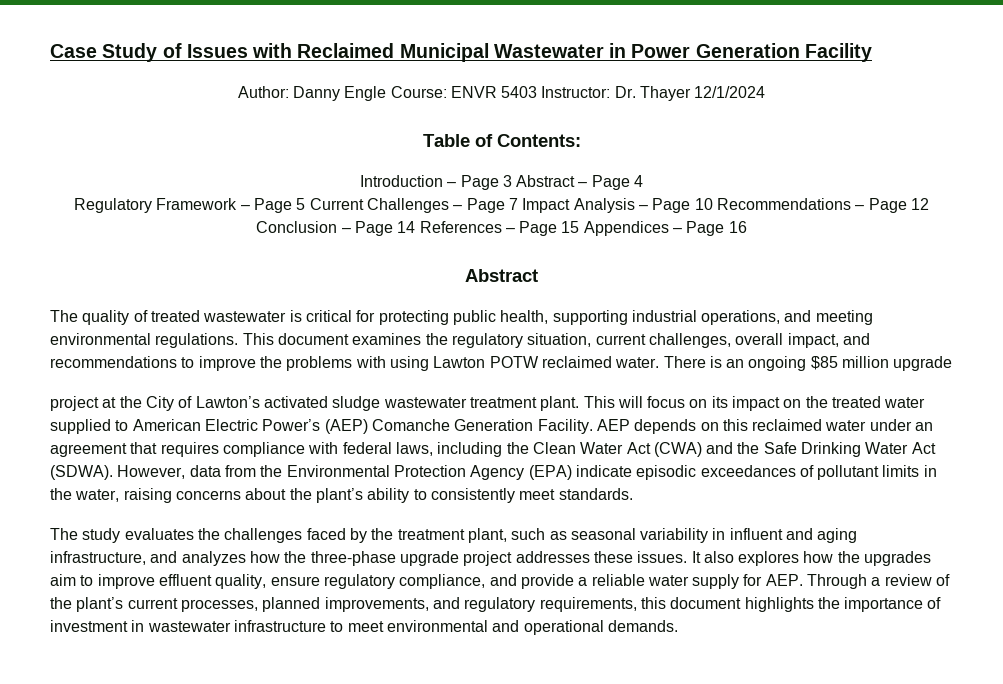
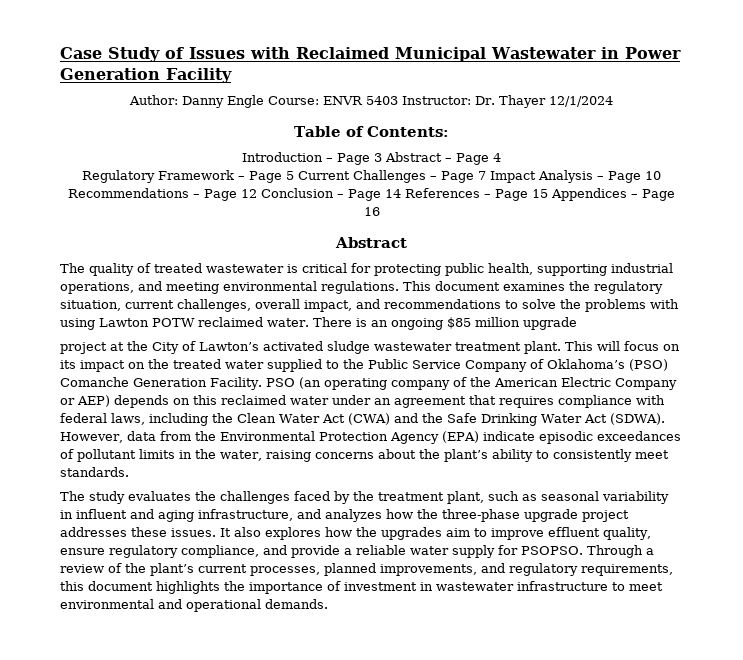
- This document examines the regulatory situation, current challenges, overall impact, and recommendations to improve the problems with using Lawton POTW reclaimed water.
+ This document examines the regulatory situation, current challenges, overall impact, and recommendations to solve the problems with using Lawton POTW reclaimed water.
- This will focus on its impact on the treated water supplied to American Electric Power’s (AEP) Comanche Generation Facility. AEP depends on this reclaimed water under an agreement that requires compliance with federal laws, including the Clean Water Act (CWA) and the Safe Drinking Water Act (SDWA).
+ This will focus on its impact on the treated water supplied to the Public Service Company of Oklahoma’s (PSO) Comanche Generation Facility. PSO (an operating company of the American Electric Company or AEP) depends on this reclaimed water under an agreement that requires compliance with federal laws, including the Clean Water Act (CWA) and the Safe Drinking Water Act (SDWA).
- It also explores how the upgrades aim to improve effluent quality, ensure regulatory compliance, and provide a reliable water supply for AEP. Through a review of the plant’s current processes, planned improvements, and regulatory requirements, this document highlights the importance of investment in wastewater infrastructure to meet environmental and operational demands.
+ It also explores how the upgrades aim to improve effluent quality, ensure regulatory compliance, and provide a reliable water supply for PSOPSO. Through a review of the plant’s current processes, planned improvements, and regulatory requirements, this document highlights the importance of investment in wastewater infrastructure to meet environmental and operational demands.

